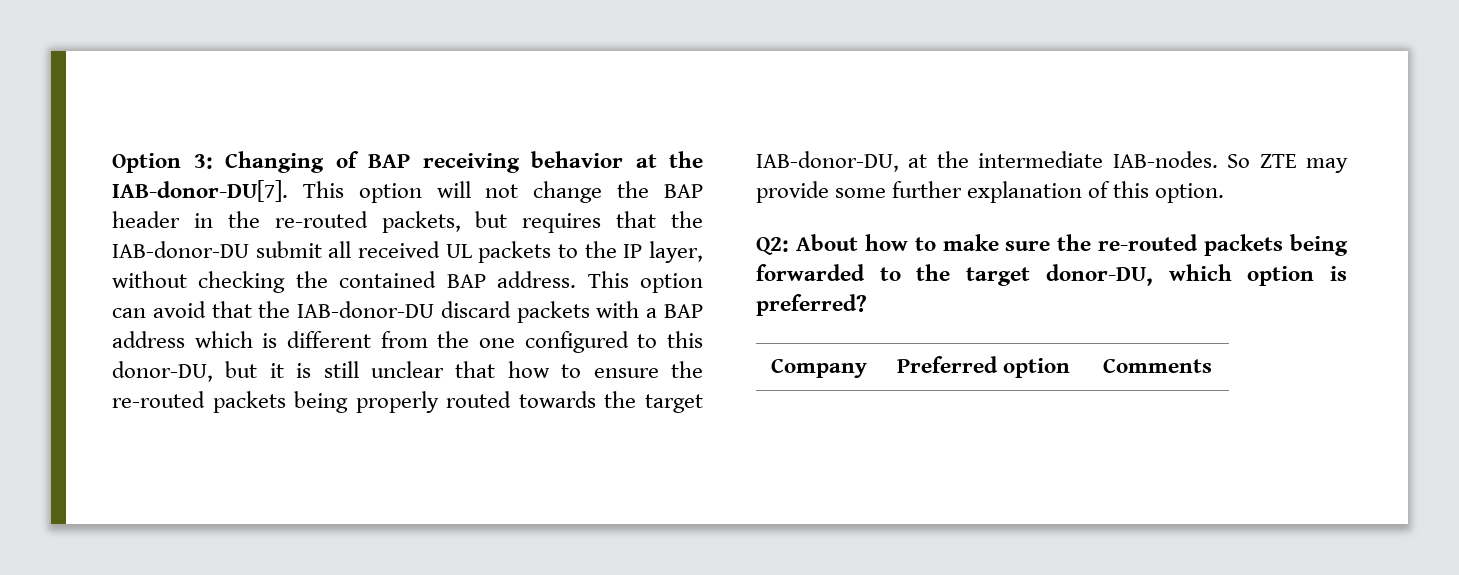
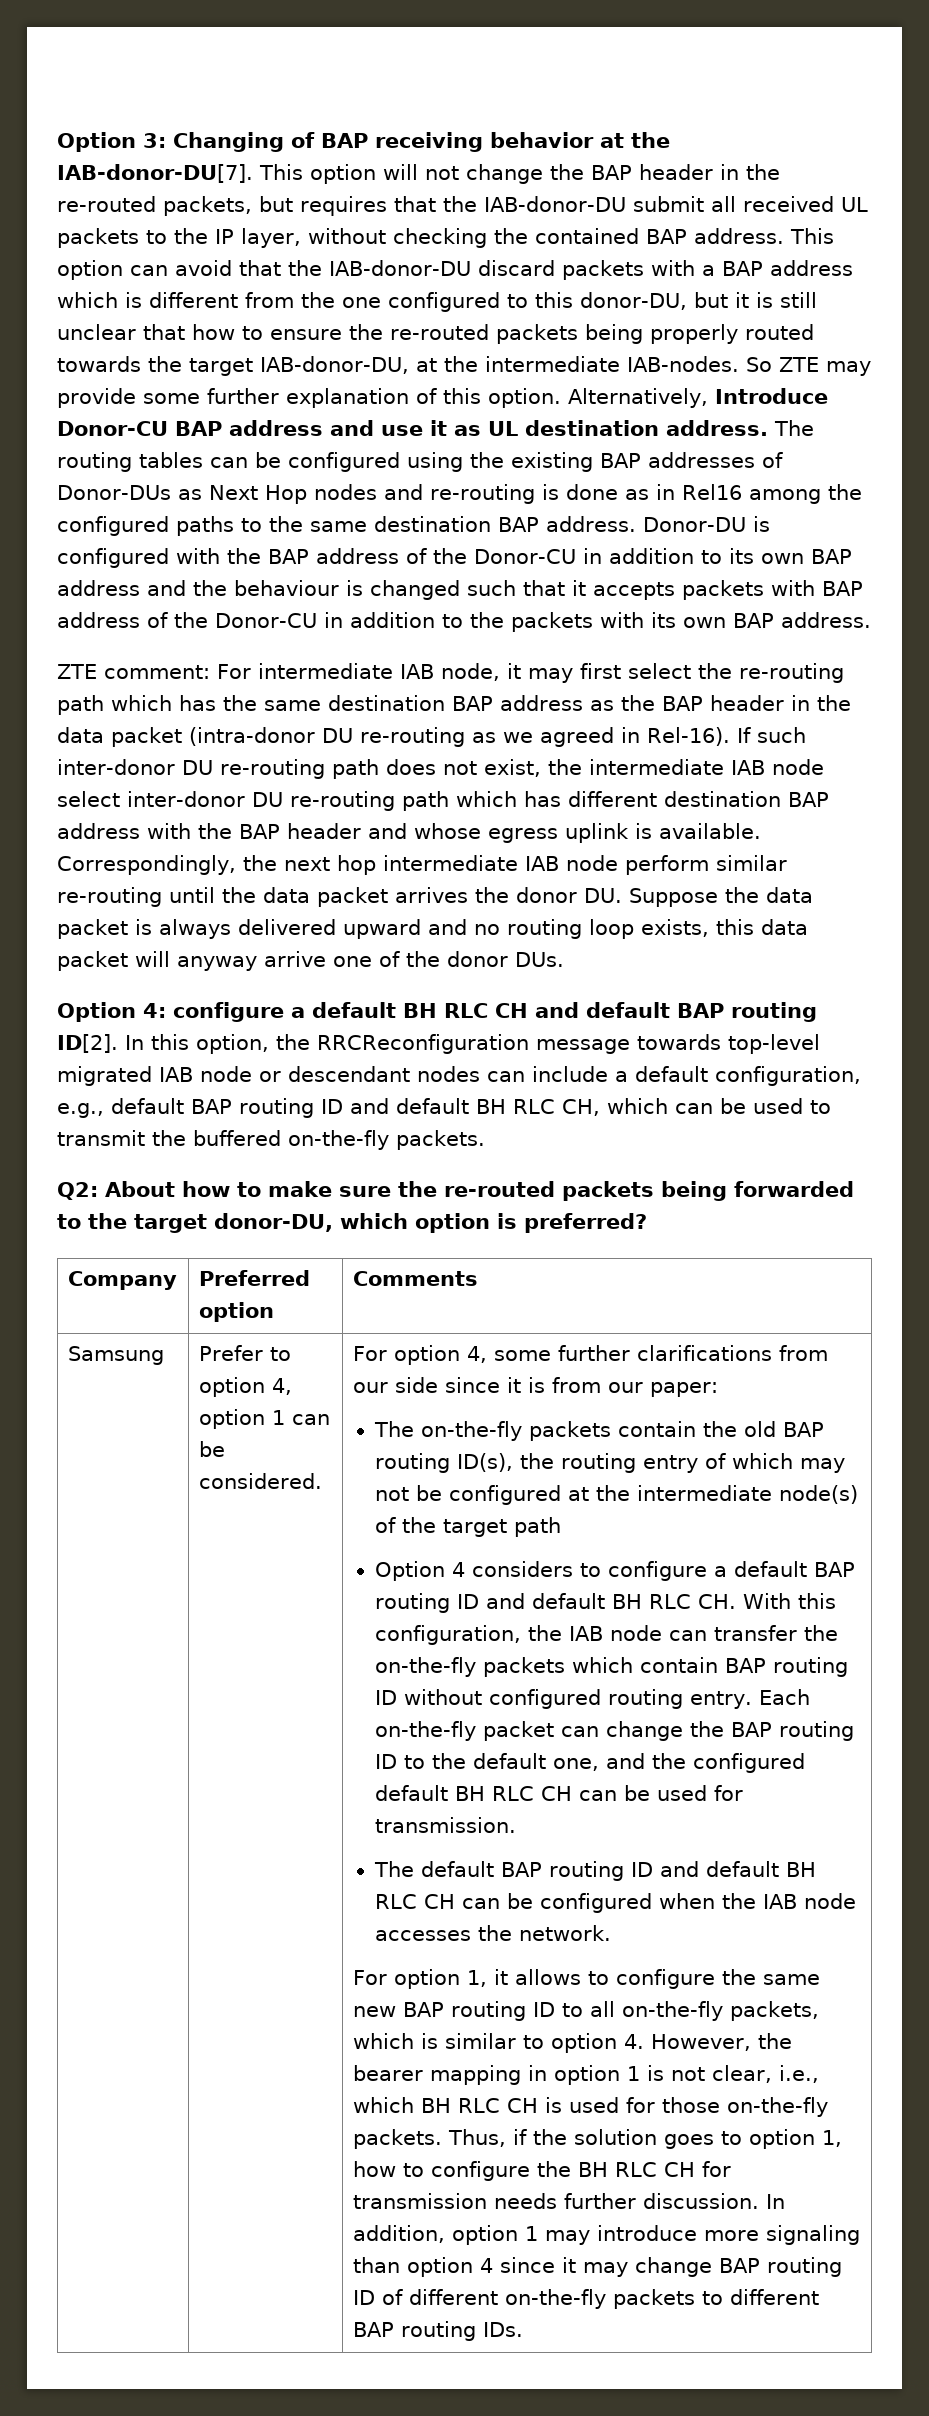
+ Alternatively, Introduce Donor-CU BAP address and use it as UL destination address. The routing tables can be configured using the existing BAP addresses of Donor-DUs as Next Hop nodes and re-routing is done as in Rel16 among the configured paths to the same destination BAP address. Donor-DU is configured with the BAP address of the Donor-CU in addition to its own BAP address and the behaviour is changed such that it accepts packets with BAP address of the Donor-CU in addition to the packets with its own BAP address.
+ ZTE comment: For intermediate IAB node, it may first select the re-routing path which has the same destination BAP address as the BAP header in the data packet (intra-donor DU re-routing as we agreed in Rel-16). If such inter-donor DU re-routing path does not exist, the intermediate IAB node select inter-donor DU re-routing path which has different destination BAP address with the BAP header and whose egress uplink is available. Correspondingly, the next hop intermediate IAB node perform similar re-routing until the data packet arrives the donor DU. Suppose the data packet is always delivered upward and no routing loop exists, this data packet will anyway arrive one of the donor DUs.
+ Option 4: configure a default BH RLC CH and default BAP routing ID[2]. In this option, the RRCReconfiguration message towards top-level migrated IAB node or descendant nodes can include a default configuration, e.g., default BAP routing ID and default BH RLC CH, which can be used to transmit the buffered on-the-fly packets.
+ Samsung | Prefer to option 4, option 1 can be considered. | For option 4, some further clarifications from our side since it is from our paper:
+ The on-the-fly packets contain the old BAP routing ID(s), the routing entry of which may not be configured at the intermediate node(s) of the target path
+ Option 4 considers to configure a default BAP routing ID and default BH RLC CH. With this configuration, the IAB node can transfer the on-the-fly packets which contain BAP routing ID without configured routing entry. Each on-the-fly packet can change the BAP routing ID to the default one, and the configured default BH RLC CH can be used for transmission.
+ The default BAP routing ID and default BH RLC CH can be configured when the IAB node accesses the network.
+ For option 1, it allows to configure the same new BAP routing ID to all on-the-fly packets, which is similar to option 4. However, the bearer mapping in option 1 is not clear, i.e., which BH RLC CH is used for those on-the-fly packets. Thus, if the solution goes to option 1, how to configure the BH RLC CH for transmission needs further discussion. In addition, option 1 may introduce more signaling than option 4 since it may change BAP routing ID of different on-the-fly packets to different BAP routing IDs.

